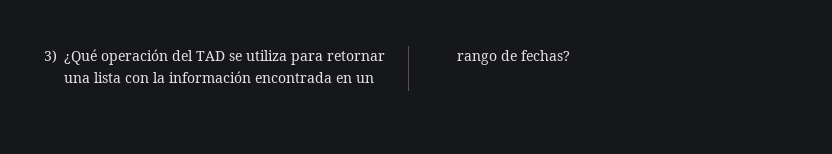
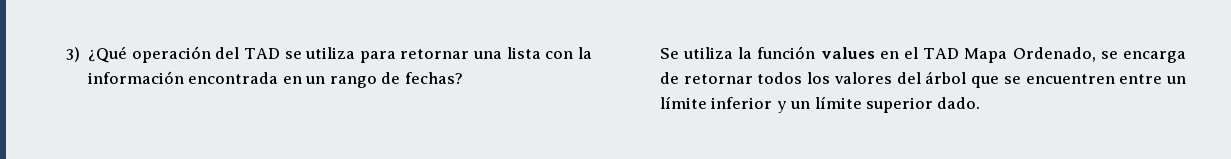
+ Se utiliza la función values en el TAD Mapa Ordenado, se encarga de retornar todos los valores del árbol que se encuentren entre un límite inferior y un límite superior dado.

